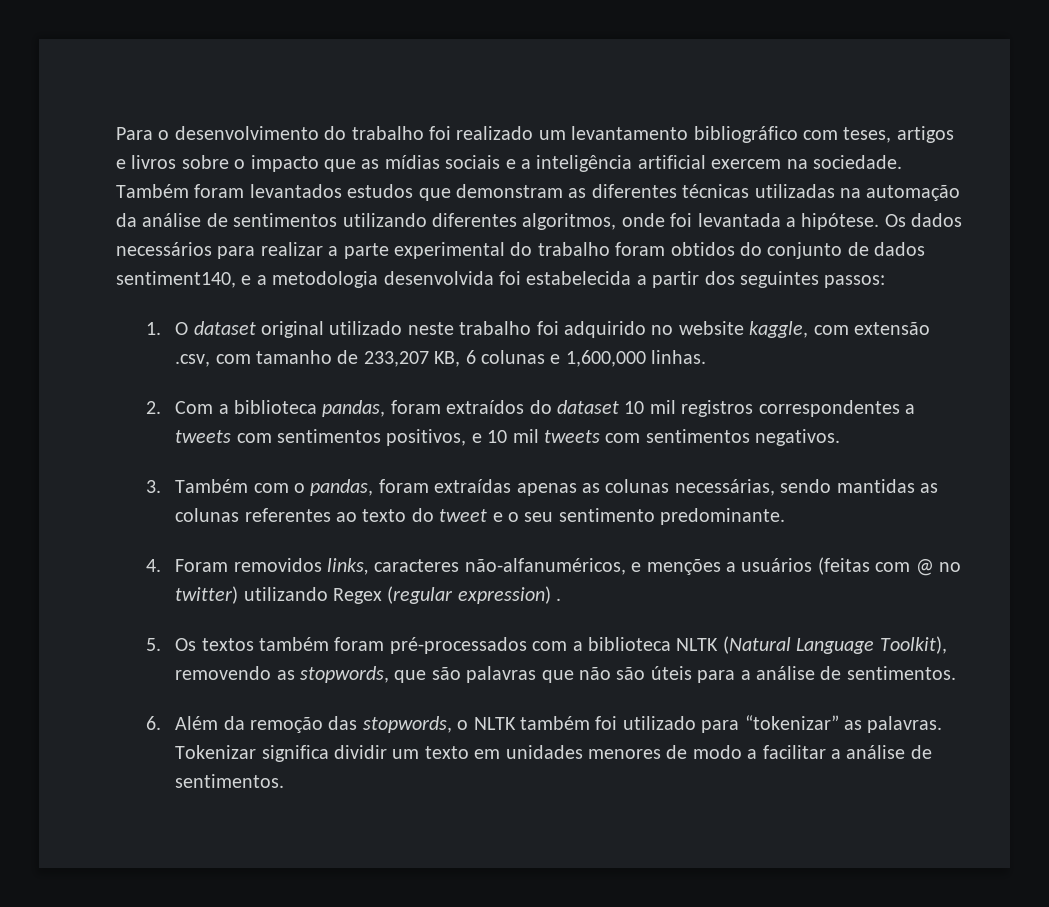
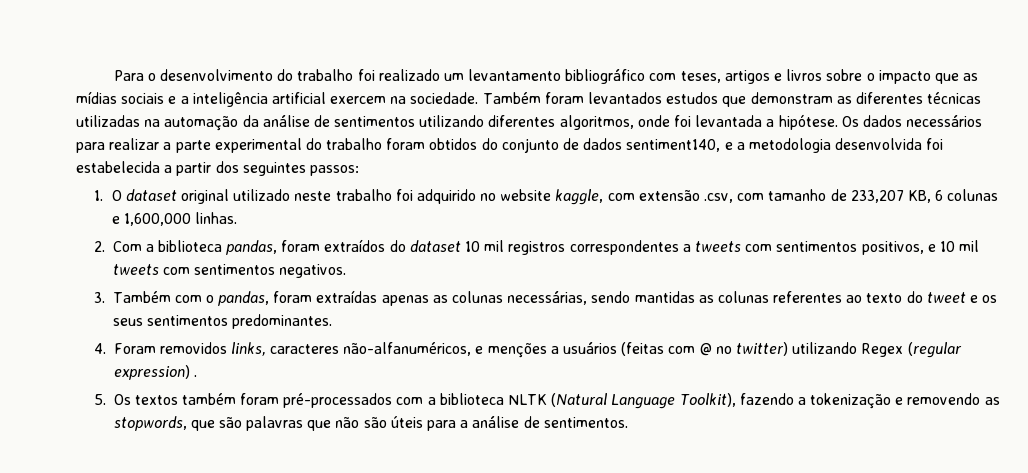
- 3. Também com o pandas, foram extraídas apenas as colunas necessárias, sendo mantidas as colunas referentes ao texto do tweet e o seu sentimento predominante.
+ 3. Também com o pandas, foram extraídas apenas as colunas necessárias, sendo mantidas as colunas referentes ao texto do tweet e os seus sentimentos predominantes.
- 5. Os textos também foram pré-processados com a biblioteca NLTK (Natural Language Toolkit), removendo as stopwords, que são palavras que não são úteis para a análise de sentimentos.
+ 5. Os textos também foram pré-processados com a biblioteca NLTK (Natural Language Toolkit), fazendo a tokenização e removendo as stopwords, que são palavras que não são úteis para a análise de sentimentos.
- 6. Além da remoção das stopwords, o NLTK também foi utilizado para “tokenizar” as palavras. Tokenizar significa dividir um texto em unidades menores de modo a facilitar a análise de sentimentos.

